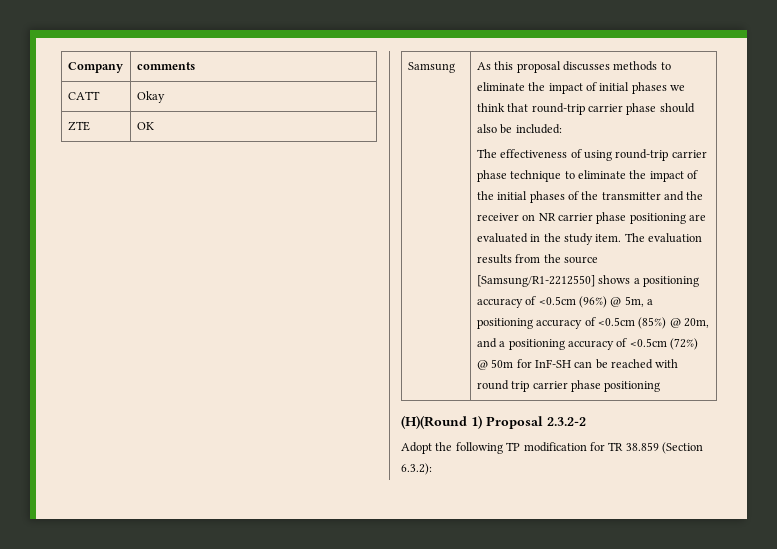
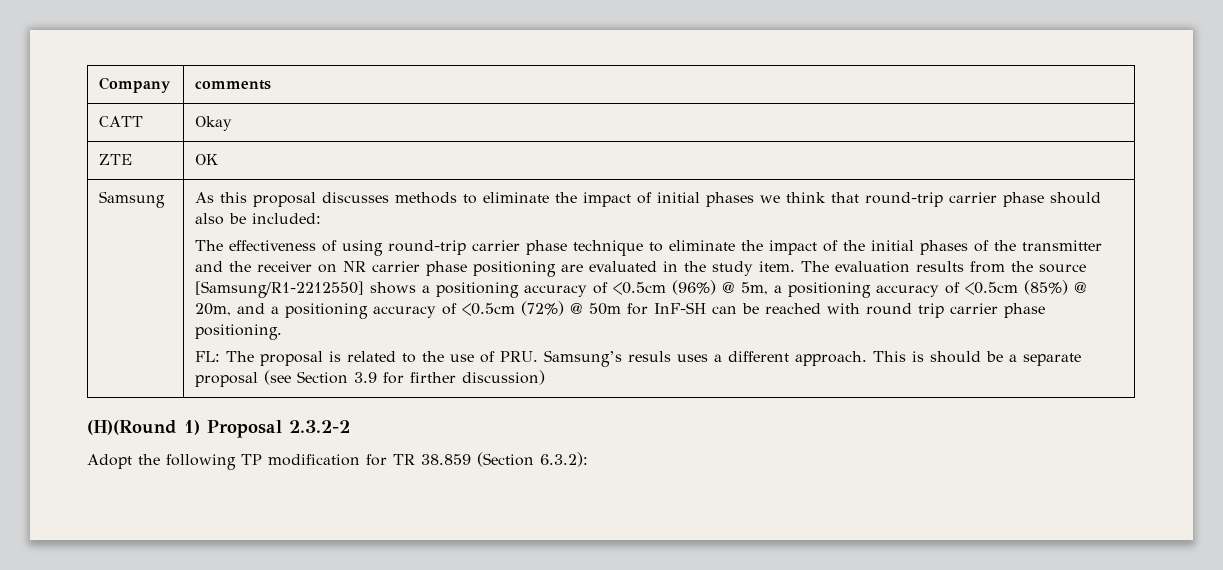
- The evaluation results from the source [Samsung/R1-2212550] shows a positioning accuracy of <0.5cm (96%) @ 5m, a positioning accuracy of <0.5cm (85%) @ 20m, and a positioning accuracy of <0.5cm (72%) @ 50m for InF-SH can be reached with round trip carrier phase positioning
+ The evaluation results from the source [Samsung/R1-2212550] shows a positioning accuracy of <0.5cm (96%) @ 5m, a positioning accuracy of <0.5cm (85%) @ 20m, and a positioning accuracy of <0.5cm (72%) @ 50m for InF-SH can be reached with round trip carrier phase positioning.
+ FL: The proposal is related to the use of PRU. Samsung’s resuls uses a different approach. This is should be a separate proposal (see Section 3.9 for firther discussion)

